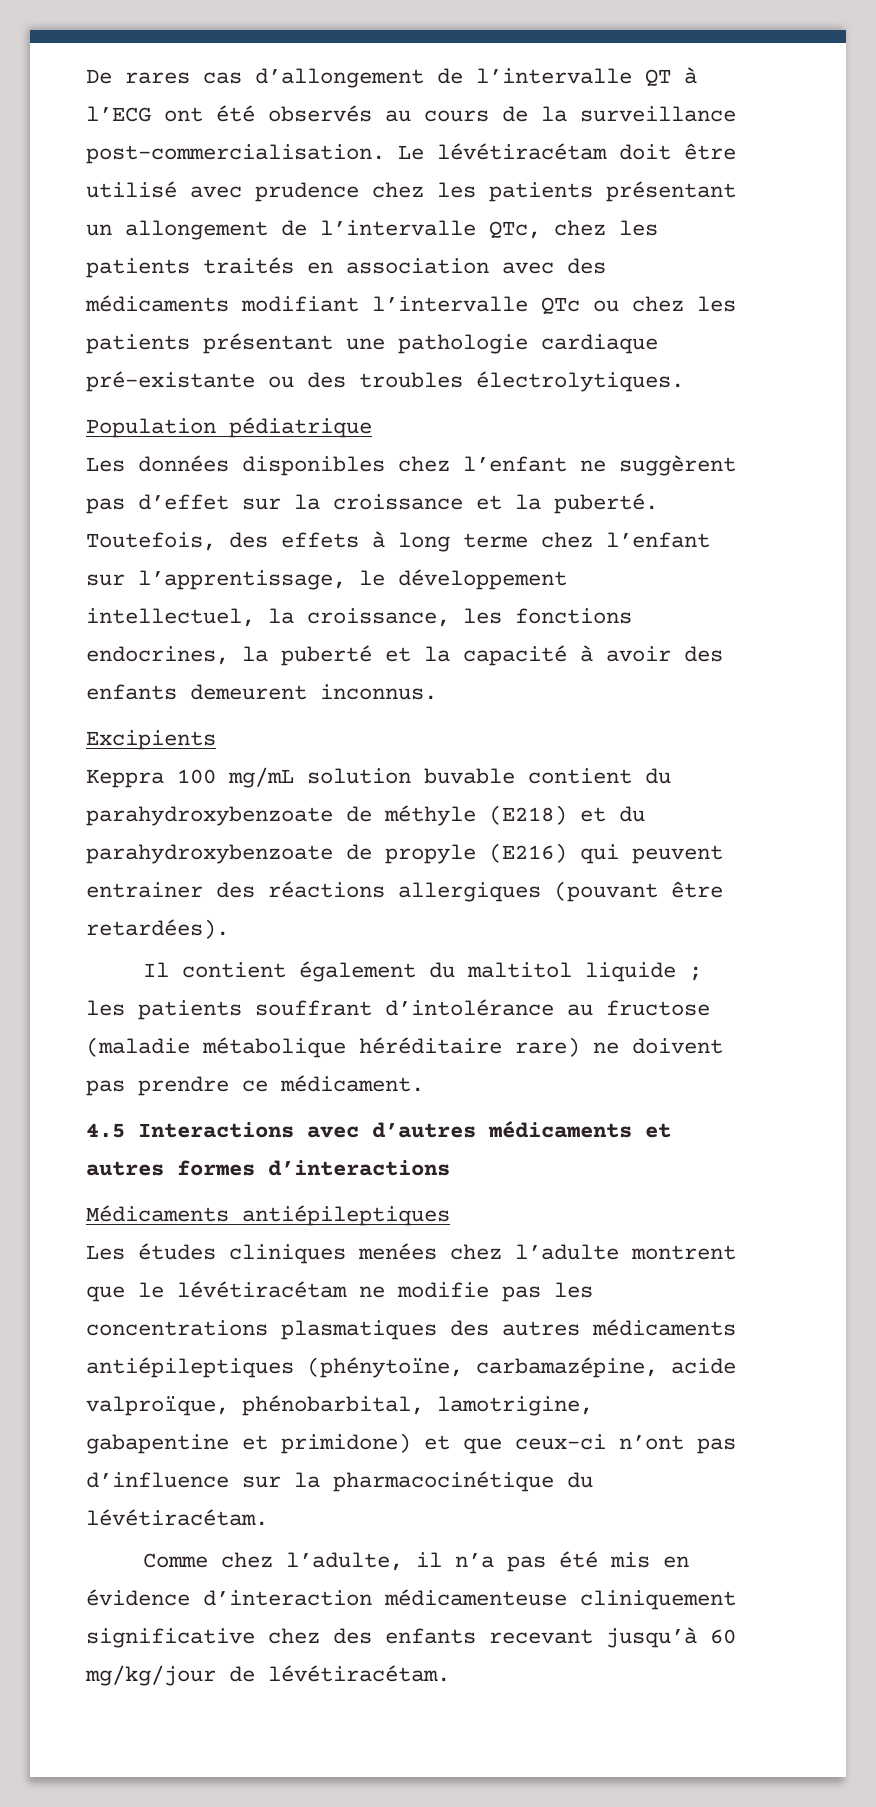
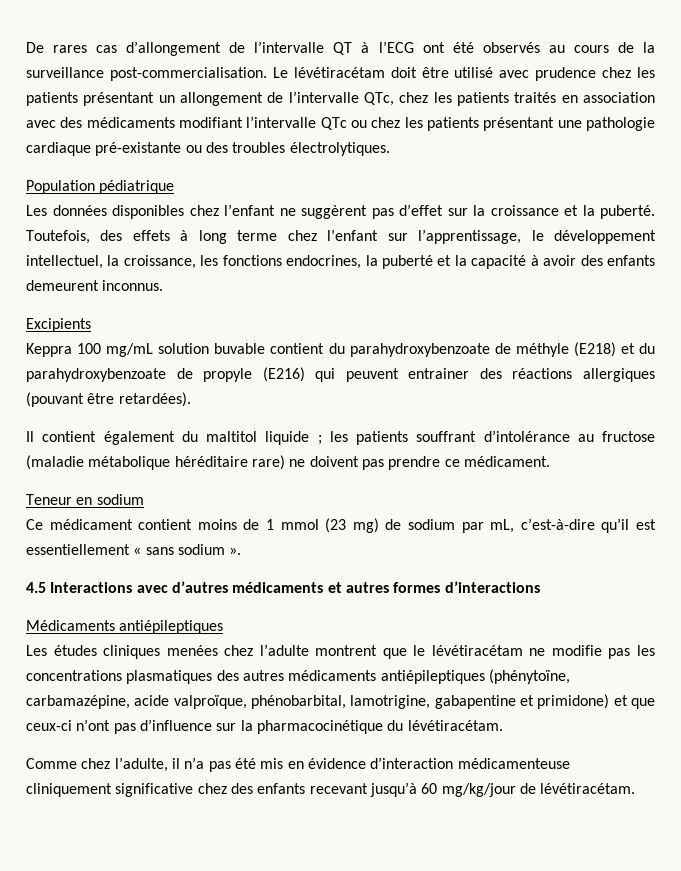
+ Teneur en sodium
+ Ce médicament contient moins de 1 mmol (23 mg) de sodium par mL, c’est-à-dire qu’il est essentiellement « sans sodium ».

